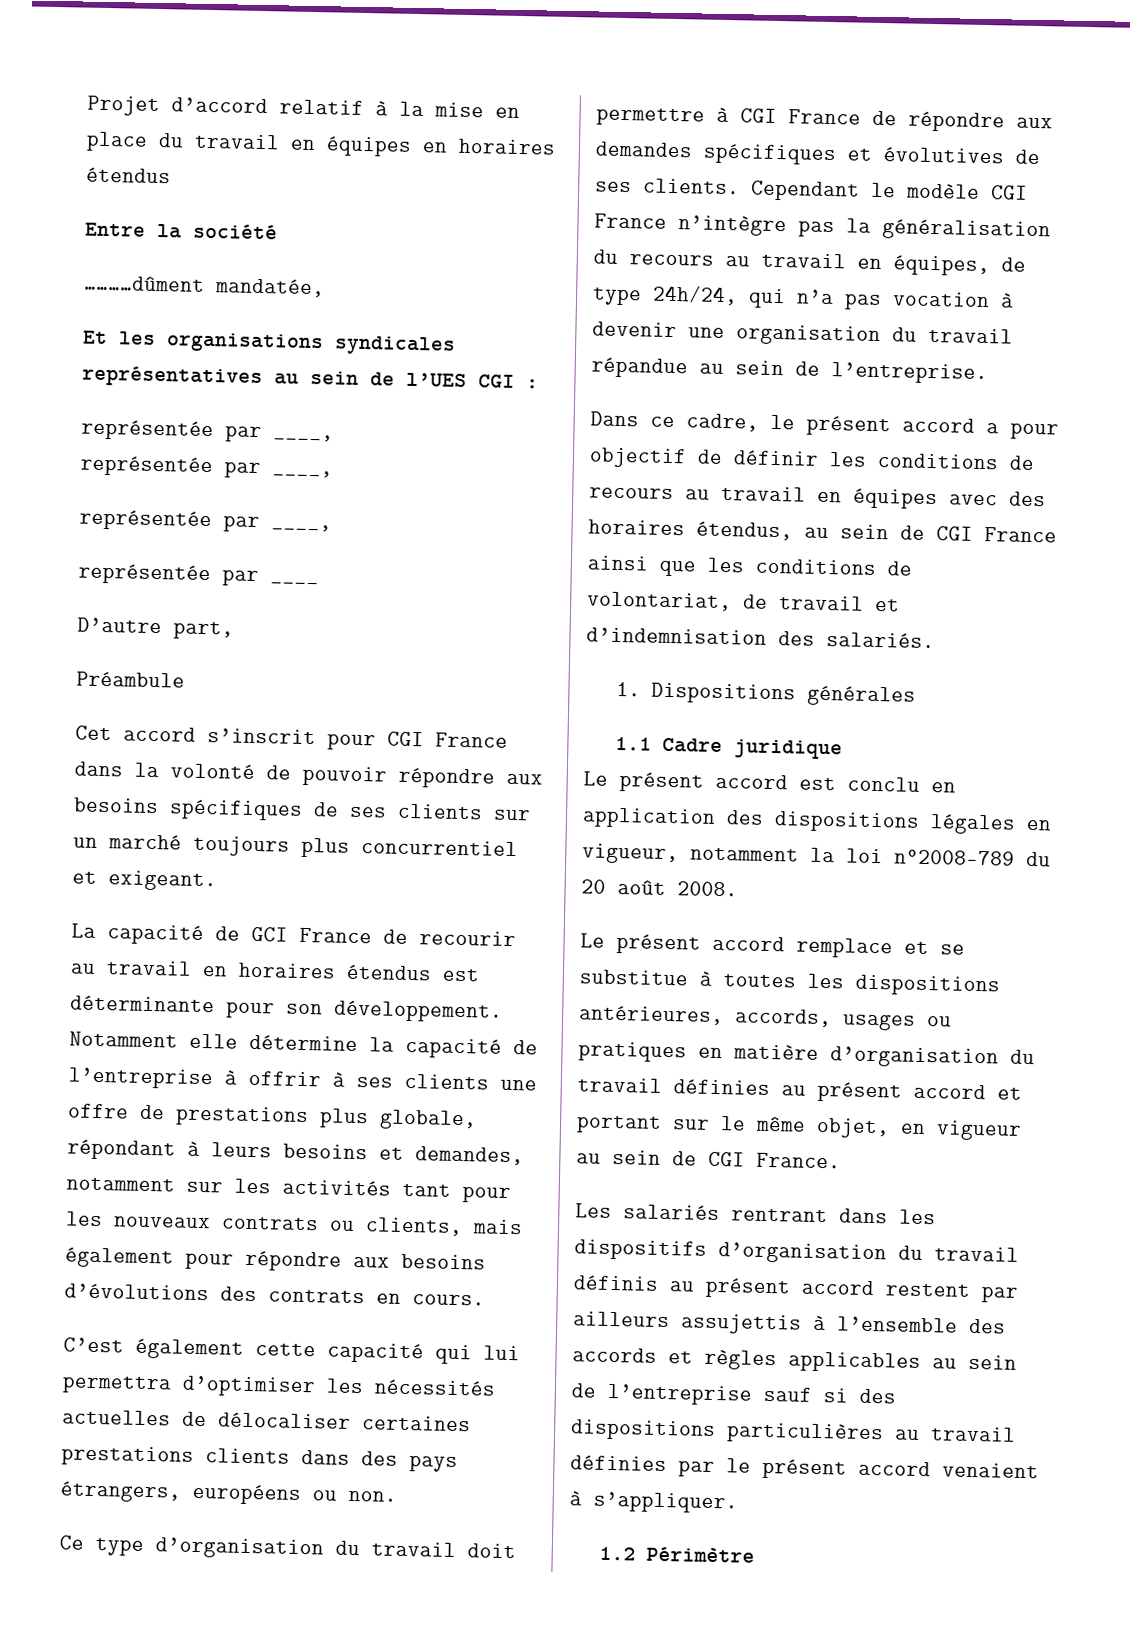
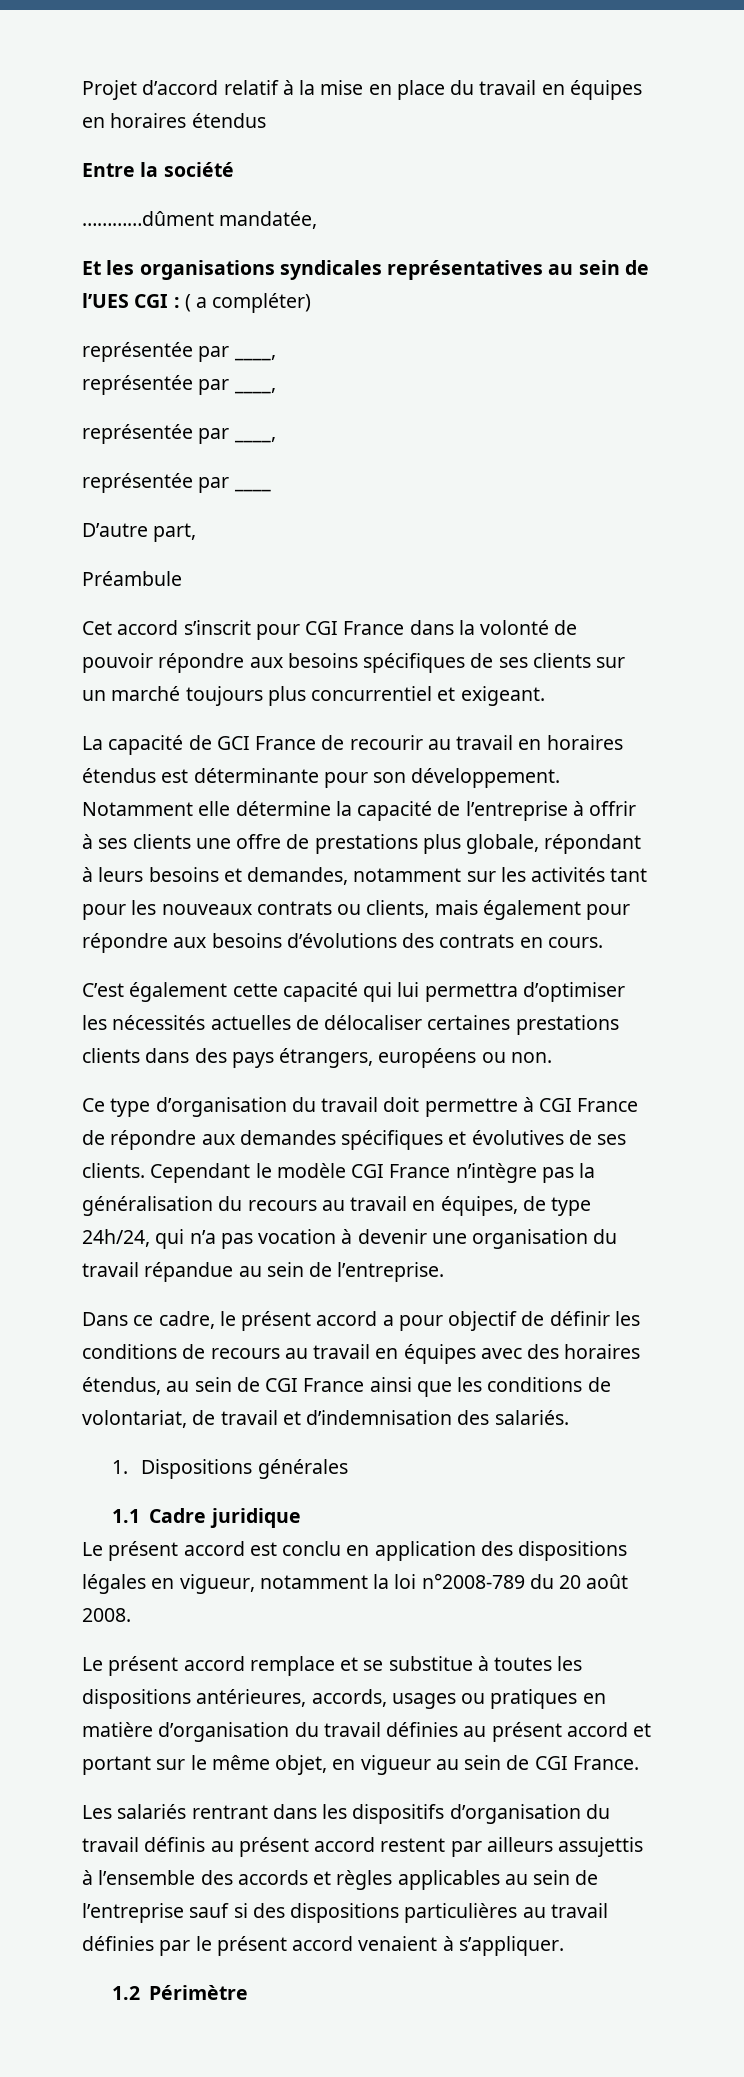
- Et les organisations syndicales représentatives au sein de l’UES CGI :
+ Et les organisations syndicales représentatives au sein de l’UES CGI : ( a compléter)

